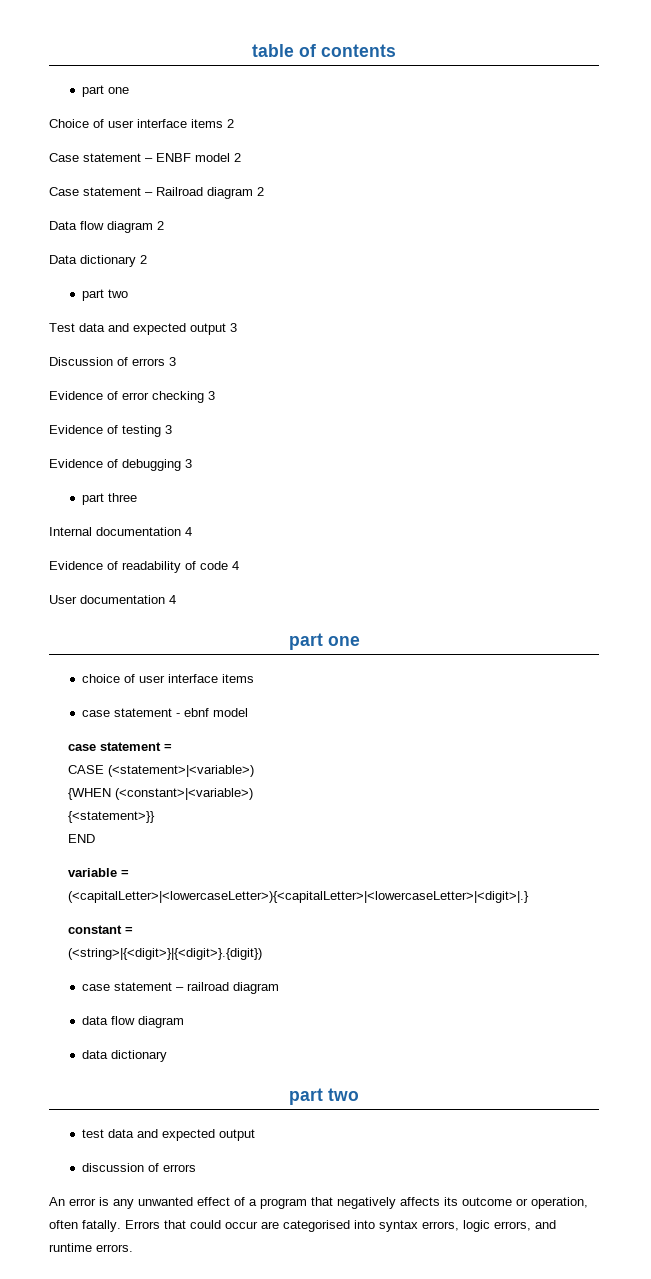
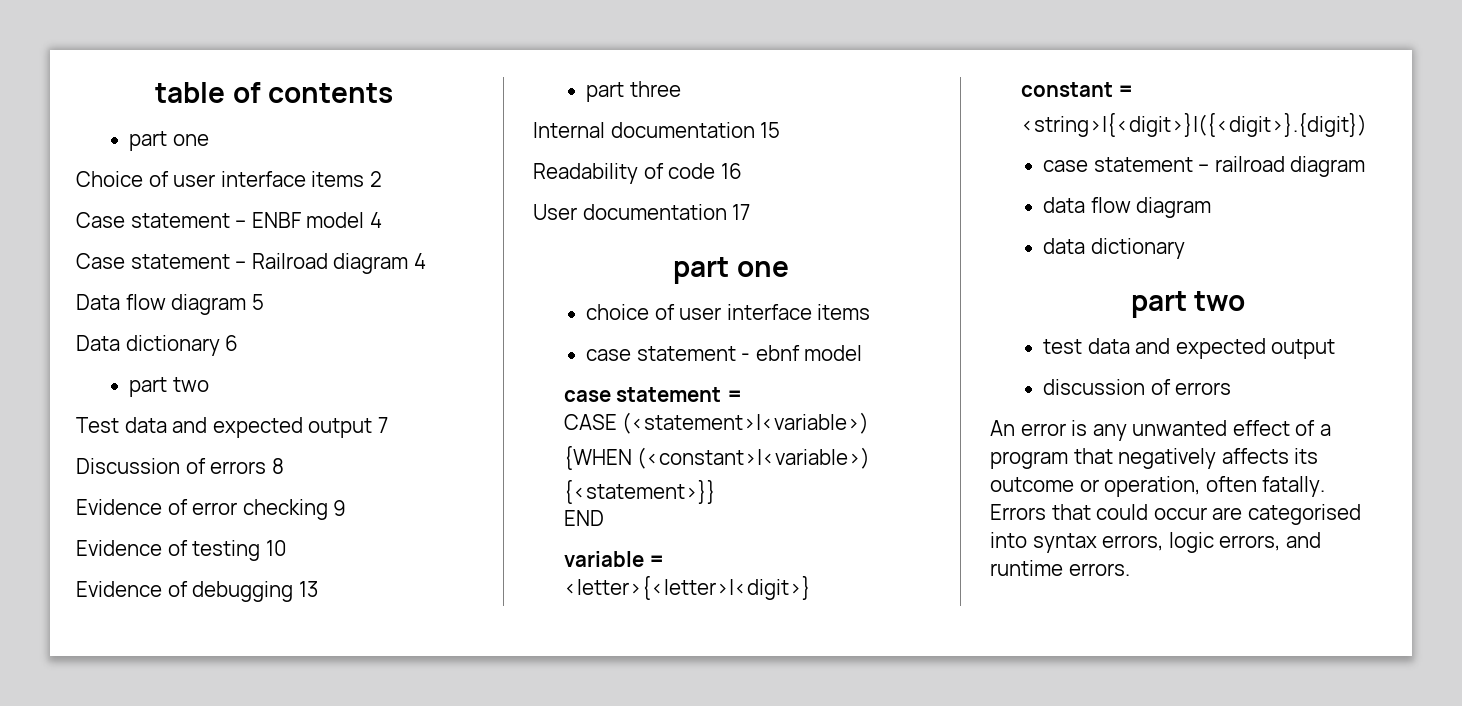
- Case statement – ENBF model 2
+ Case statement – ENBF model 4
- Case statement – Railroad diagram 2
+ Case statement – Railroad diagram 4
- Data flow diagram 2
+ Data flow diagram 5
- Data dictionary 2
+ Data dictionary 6
- Test data and expected output 3
+ Test data and expected output 7
- Discussion of errors 3
+ Discussion of errors 8
- Evidence of error checking 3
+ Evidence of error checking 9
- Evidence of testing 3
+ Evidence of testing 10
- Evidence of debugging 3
+ Evidence of debugging 13
- Internal documentation 4
- Evidence of readability of code 4
+ Internal documentation 15
+ Readability of code 16
- User documentation 4
+ User documentation 17
- (<capitalLetter>|<lowercaseLetter>){<capitalLetter>|<lowercaseLetter>|<digit>|.}
+ <letter>{<letter>|<digit>}
- (<string>|{<digit>}|{<digit>}.{digit})
+ <string>|{<digit>}|({<digit>}.{digit})

